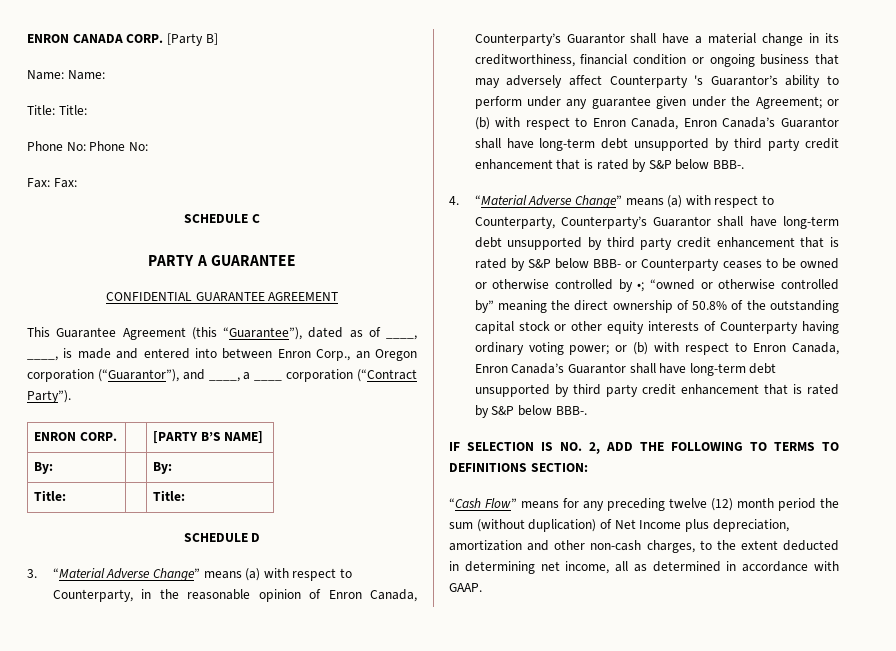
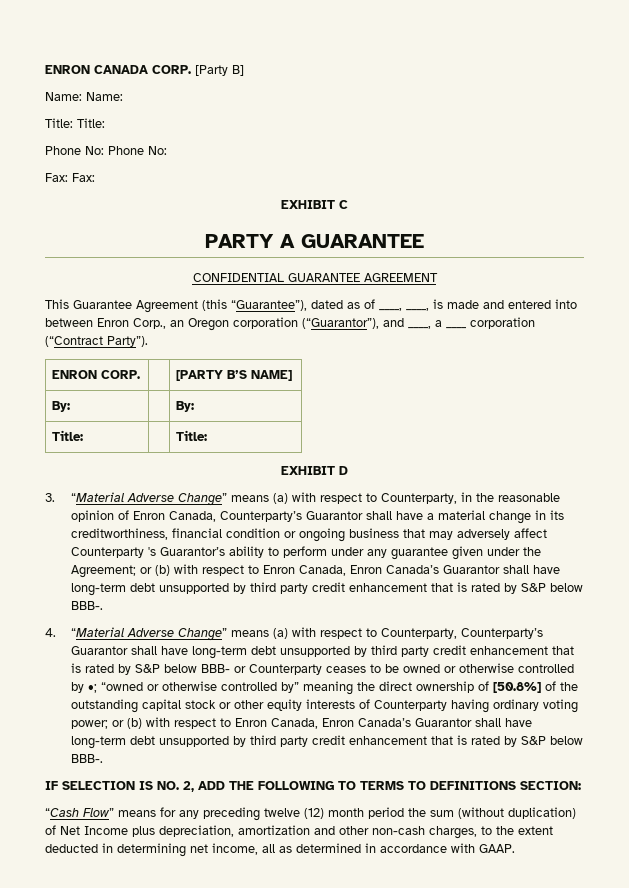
- SCHEDULE C
+ EXHIBIT C
- SCHEDULE D
+ EXHIBIT D
- “owned or otherwise controlled by” meaning the direct ownership of 50.8% of the outstanding capital stock or other equity interests of Counterparty having ordinary voting power;
+ “owned or otherwise controlled by” meaning the direct ownership of [50.8%] of the outstanding capital stock or other equity interests of Counterparty having ordinary voting power;

